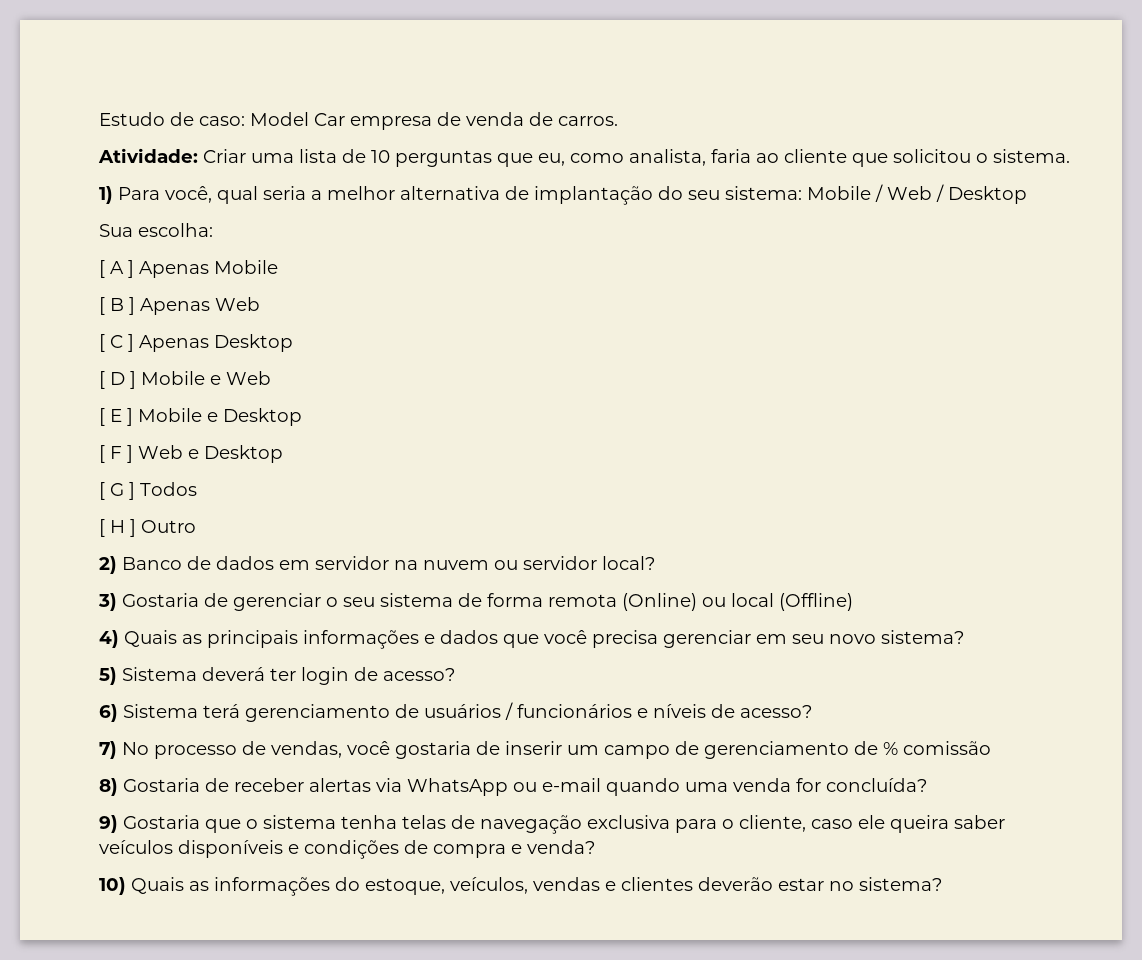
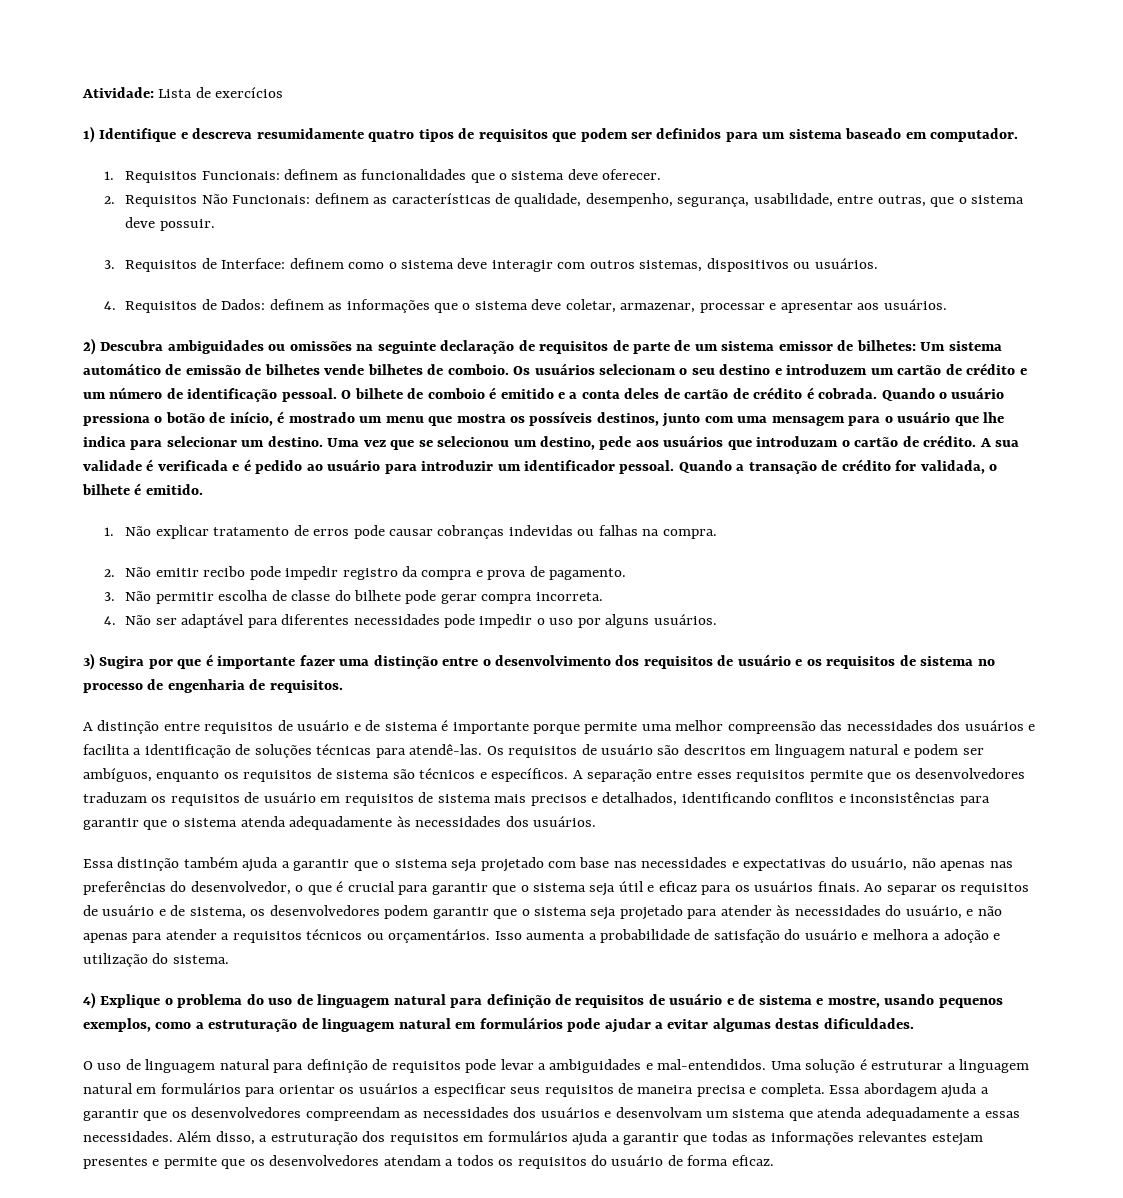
- Estudo de caso: Model Car empresa de venda de carros.
- Atividade: Criar uma lista de 10 perguntas que eu, como analista, faria ao cliente que solicitou o sistema.
- 1) Para você, qual seria a melhor alternativa de implantação do seu sistema: Mobile / Web / Desktop
- Sua escolha:
- [ A ] Apenas Mobile
- [ B ] Apenas Web
- [ C ] Apenas Desktop
- [ D ] Mobile e Web
- [ E ] Mobile e Desktop
- [ F ] Web e Desktop
- [ G ] Todos
- [ H ] Outro
- 2) Banco de dados em servidor na nuvem ou servidor local?
- 3) Gostaria de gerenciar o seu sistema de forma remota (Online) ou local (Offline)
- 4) Quais as principais informações e dados que você precisa gerenciar em seu novo sistema?
- 5) Sistema deverá ter login de acesso?
- 6) Sistema terá gerenciamento de usuários / funcionários e níveis de acesso?
- 7) No processo de vendas, você gostaria de inserir um campo de gerenciamento de % comissão
- 8) Gostaria de receber alertas via WhatsApp ou e-mail quando uma venda for concluída?
- 9) Gostaria que o sistema tenha telas de navegação exclusiva para o cliente, caso ele queira saber veículos disponíveis e condições de compra e venda?
- 10) Quais as informações do estoque, veículos, vendas e clientes deverão estar no sistema?
+ Atividade: Lista de exercícios
+ 1) Identifique e descreva resumidamente quatro tipos de requisitos que podem ser definidos para um sistema baseado em computador.
+ 1. Requisitos Funcionais: definem as funcionalidades que o sistema deve oferecer.
+ 2. Requisitos Não Funcionais: definem as características de qualidade, desempenho, segurança, usabilidade, entre outras, que o sistema deve possuir.
+ 3. Requisitos de Interface: definem como o sistema deve interagir com outros sistemas, dispositivos ou usuários.
+ 4. Requisitos de Dados: definem as informações que o sistema deve coletar, armazenar, processar e apresentar aos usuários.
+ 2) Descubra ambiguidades ou omissões na seguinte declaração de requisitos de parte de um sistema emissor de bilhetes: Um sistema automático de emissão de bilhetes vende bilhetes de comboio. Os usuários selecionam o seu destino e introduzem um cartão de crédito e um número de identificação pessoal. O bilhete de comboio é emitido e a conta deles de cartão de crédito é cobrada. Quando o usuário pressiona o botão de início, é mostrado um menu que mostra os possíveis destinos, junto com uma mensagem para o usuário que lhe indica para selecionar um destino. Uma vez que se selecionou um destino, pede aos usuários que introduzam o cartão de crédito. A sua validade é verificada e é pedido ao usuário para introduzir um identificador pessoal. Quando a transação de crédito for validada, o bilhete é emitido.
+ 1. Não explicar tratamento de erros pode causar cobranças indevidas ou falhas na compra.
+ 2. Não emitir recibo pode impedir registro da compra e prova de pagamento.
+ 3. Não permitir escolha de classe do bilhete pode gerar compra incorreta.
+ 4. Não ser adaptável para diferentes necessidades pode impedir o uso por alguns usuários.
+ 3) Sugira por que é importante fazer uma distinção entre o desenvolvimento dos requisitos de usuário e os requisitos de sistema no processo de engenharia de requisitos.
+ A distinção entre requisitos de usuário e de sistema é importante porque permite uma melhor compreensão das necessidades dos usuários e facilita a identificação de soluções técnicas para atendê-las. Os requisitos de usuário são descritos em linguagem natural e podem ser ambíguos, enquanto os requisitos de sistema são técnicos e específicos. A separação entre esses requisitos permite que os desenvolvedores traduzam os requisitos de usuário em requisitos de sistema mais precisos e detalhados, identificando conflitos e inconsistências para garantir que o sistema atenda adequadamente às necessidades dos usuários.
+ Essa distinção também ajuda a garantir que o sistema seja projetado com base nas necessidades e expectativas do usuário, não apenas nas preferências do desenvolvedor, o que é crucial para garantir que o sistema seja útil e eficaz para os usuários finais. Ao separar os requisitos de usuário e de sistema, os desenvolvedores podem garantir que o sistema seja projetado para atender às necessidades do usuário, e não apenas para atender a requisitos técnicos ou orçamentários. Isso aumenta a probabilidade de satisfação do usuário e melhora a adoção e utilização do sistema.
+ 4) Explique o problema do uso de linguagem natural para definição de requisitos de usuário e de sistema e mostre, usando pequenos exemplos, como a estruturação de linguagem natural em formulários pode ajudar a evitar algumas destas dificuldades.
+ O uso de linguagem natural para definição de requisitos pode levar a ambiguidades e mal-entendidos. Uma solução é estruturar a linguagem natural em formulários para orientar os usuários a especificar seus requisitos de maneira precisa e completa. Essa abordagem ajuda a garantir que os desenvolvedores compreendam as necessidades dos usuários e desenvolvam um sistema que atenda adequadamente a essas necessidades. Além disso, a estruturação dos requisitos em formulários ajuda a garantir que todas as informações relevantes estejam presentes e permite que os desenvolvedores atendam a todos os requisitos do usuário de forma eficaz.

